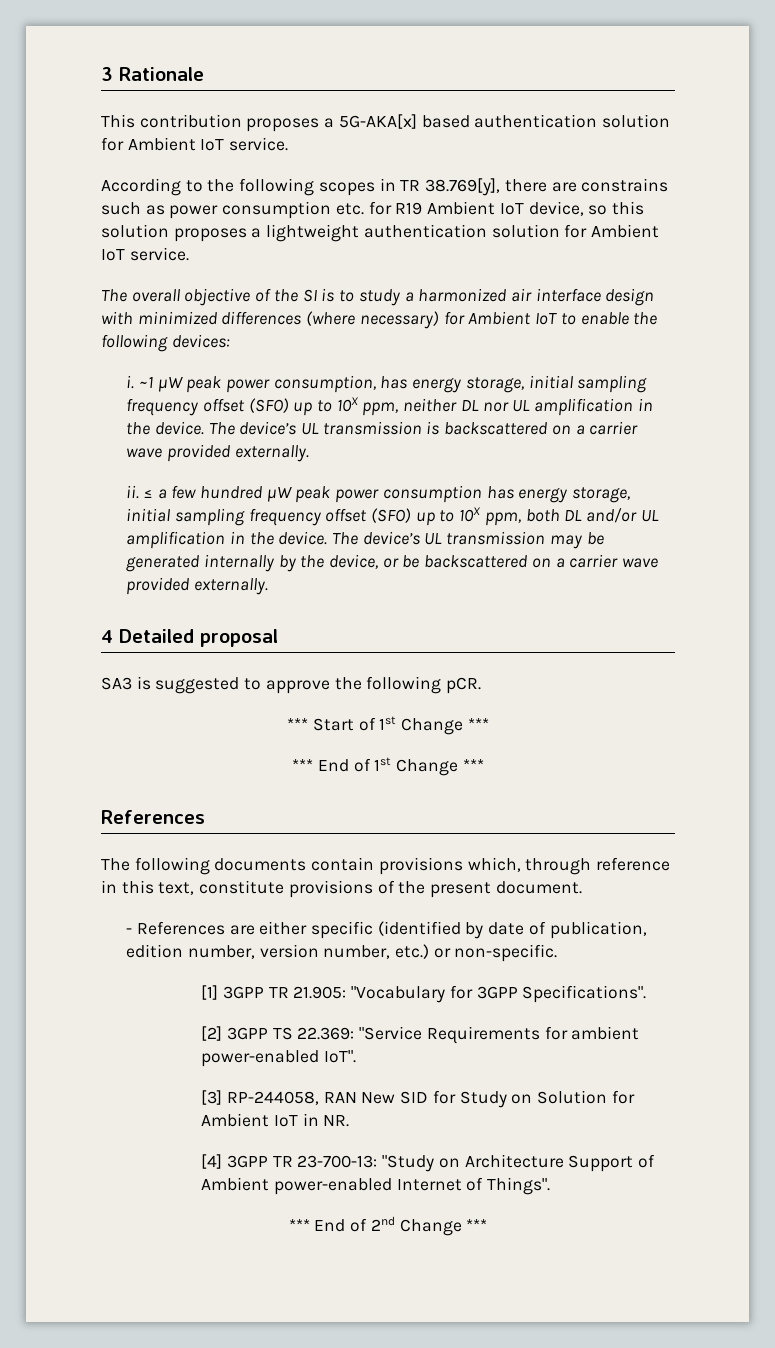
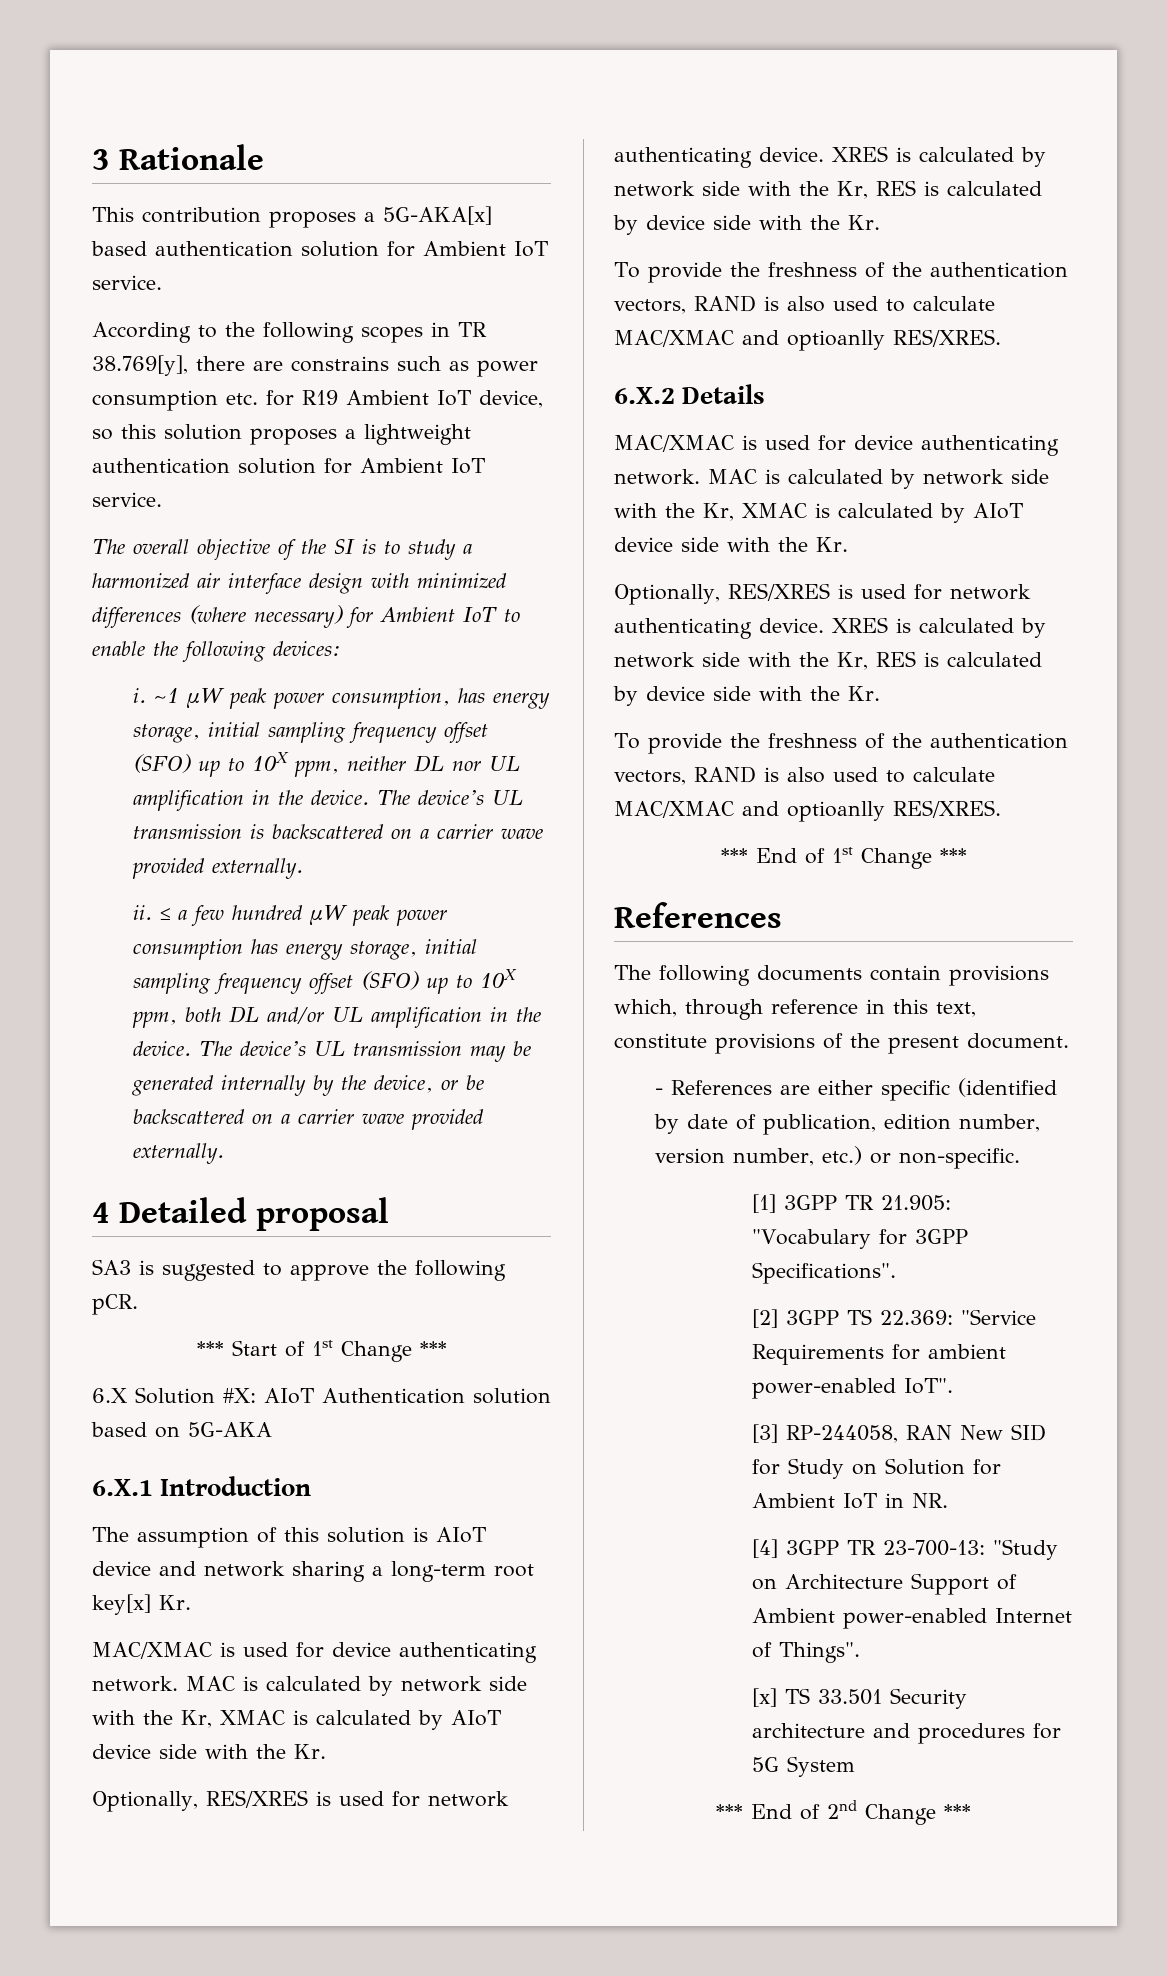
+ 6.X Solution #X: AIoT Authentication solution based on 5G-AKA
+ 6.X.1 Introduction
+ The assumption of this solution is AIoT device and network sharing a long-term root key[x] Kr.
+ MAC/XMAC is used for device authenticating network. MAC is calculated by network side with the Kr, XMAC is calculated by AIoT device side with the Kr.
+ Optionally, RES/XRES is used for network authenticating device. XRES is calculated by network side with the Kr, RES is calculated by device side with the Kr.
+ To provide the freshness of the authentication vectors, RAND is also used to calculate MAC/XMAC and optioanlly RES/XRES.
+ 6.X.2 Details
+ MAC/XMAC is used for device authenticating network. MAC is calculated by network side with the Kr, XMAC is calculated by AIoT device side with the Kr.
+ Optionally, RES/XRES is used for network authenticating device. XRES is calculated by network side with the Kr, RES is calculated by device side with the Kr.
+ To provide the freshness of the authentication vectors, RAND is also used to calculate MAC/XMAC and optioanlly RES/XRES.
+ [x] TS 33.501 Security architecture and procedures for 5G System

